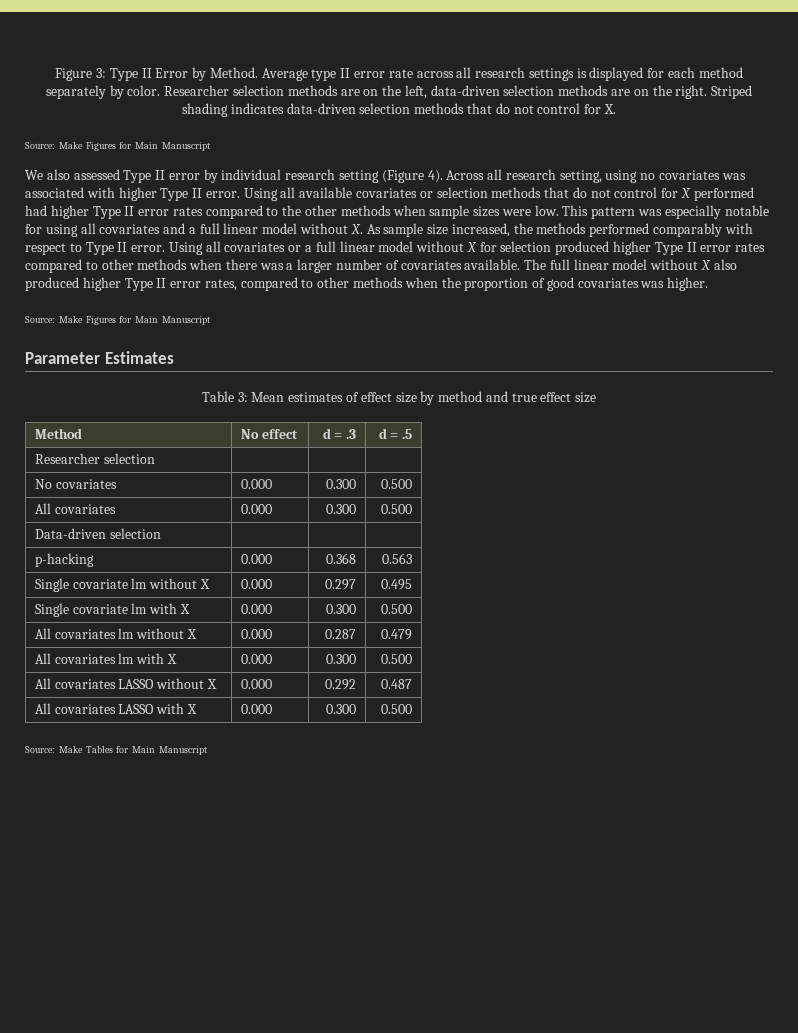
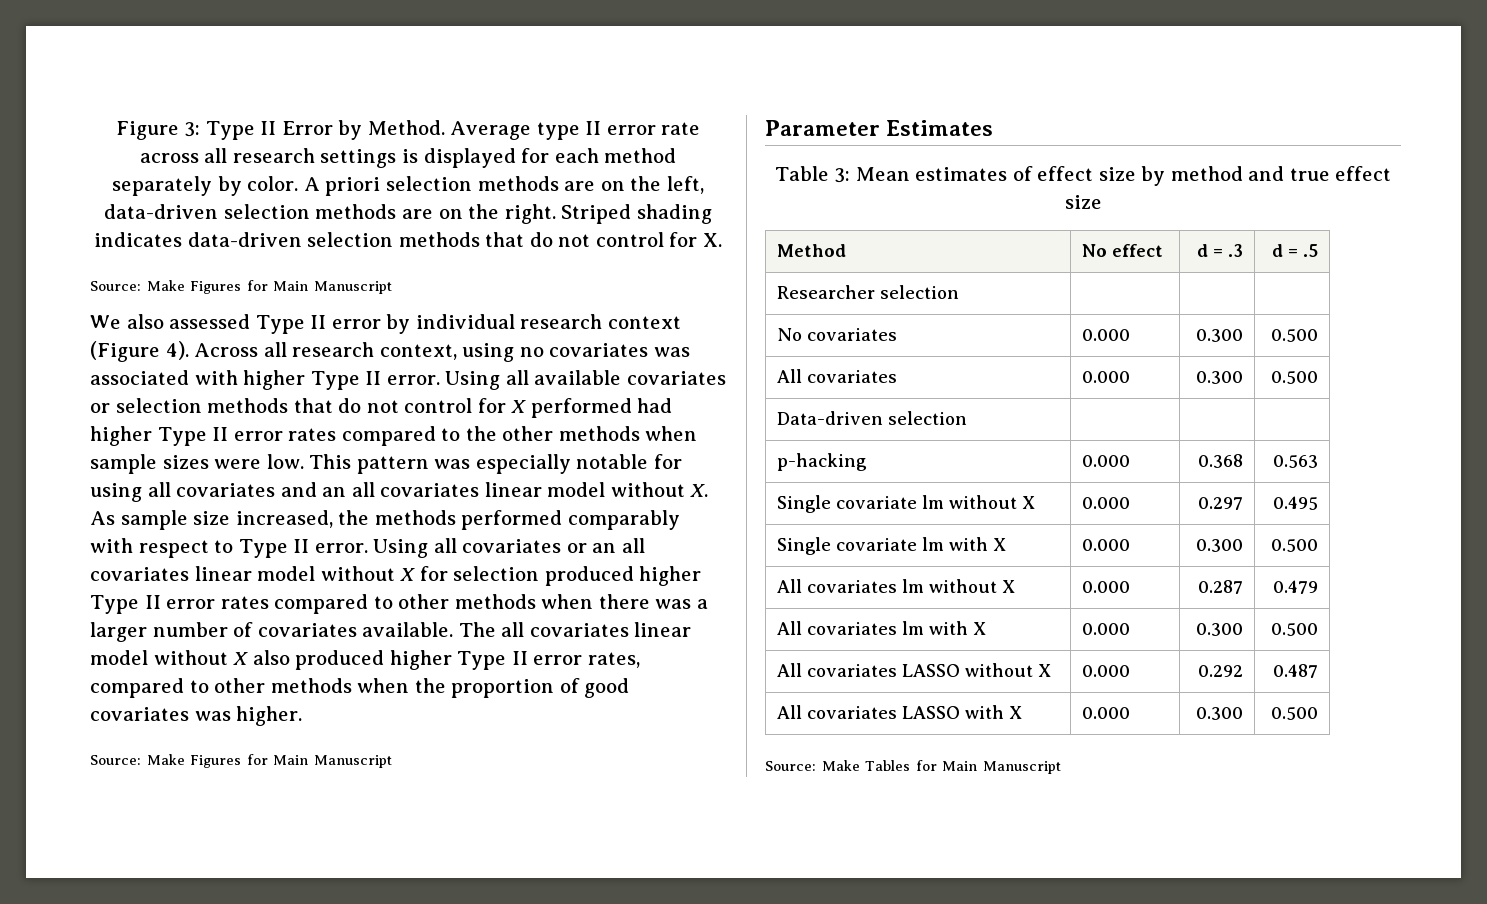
- Researcher selection methods are on the left, data-driven selection methods are on the right.
+ A priori selection methods are on the left, data-driven selection methods are on the right.
- We also assessed Type II error by individual research setting (Figure 4).
+ We also assessed Type II error by individual research context (Figure 4).
- Across all research setting, using no covariates was associated with higher Type II error.
+ Across all research context, using no covariates was associated with higher Type II error.
- This pattern was especially notable for using all covariates and a full linear model without X. As sample size increased, the methods performed comparably with respect to Type II error.
+ This pattern was especially notable for using all covariates and an all covariates linear model without X. As sample size increased, the methods performed comparably with respect to Type II error.
- Using all covariates or a full linear model without X for selection produced higher Type II error rates compared to other methods when there was a larger number of covariates available.
+ Using all covariates or an all covariates linear model without X for selection produced higher Type II error rates compared to other methods when there was a larger number of covariates available.
- The full linear model without X also produced higher Type II error rates, compared to other methods when the proportion of good covariates was higher.
+ The all covariates linear model without X also produced higher Type II error rates, compared to other methods when the proportion of good covariates was higher.

